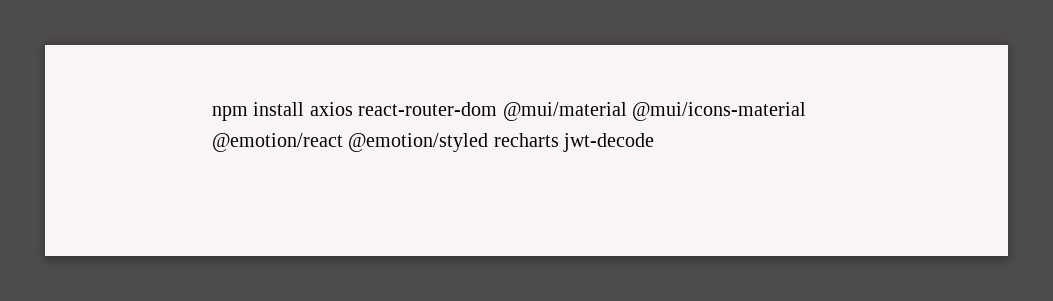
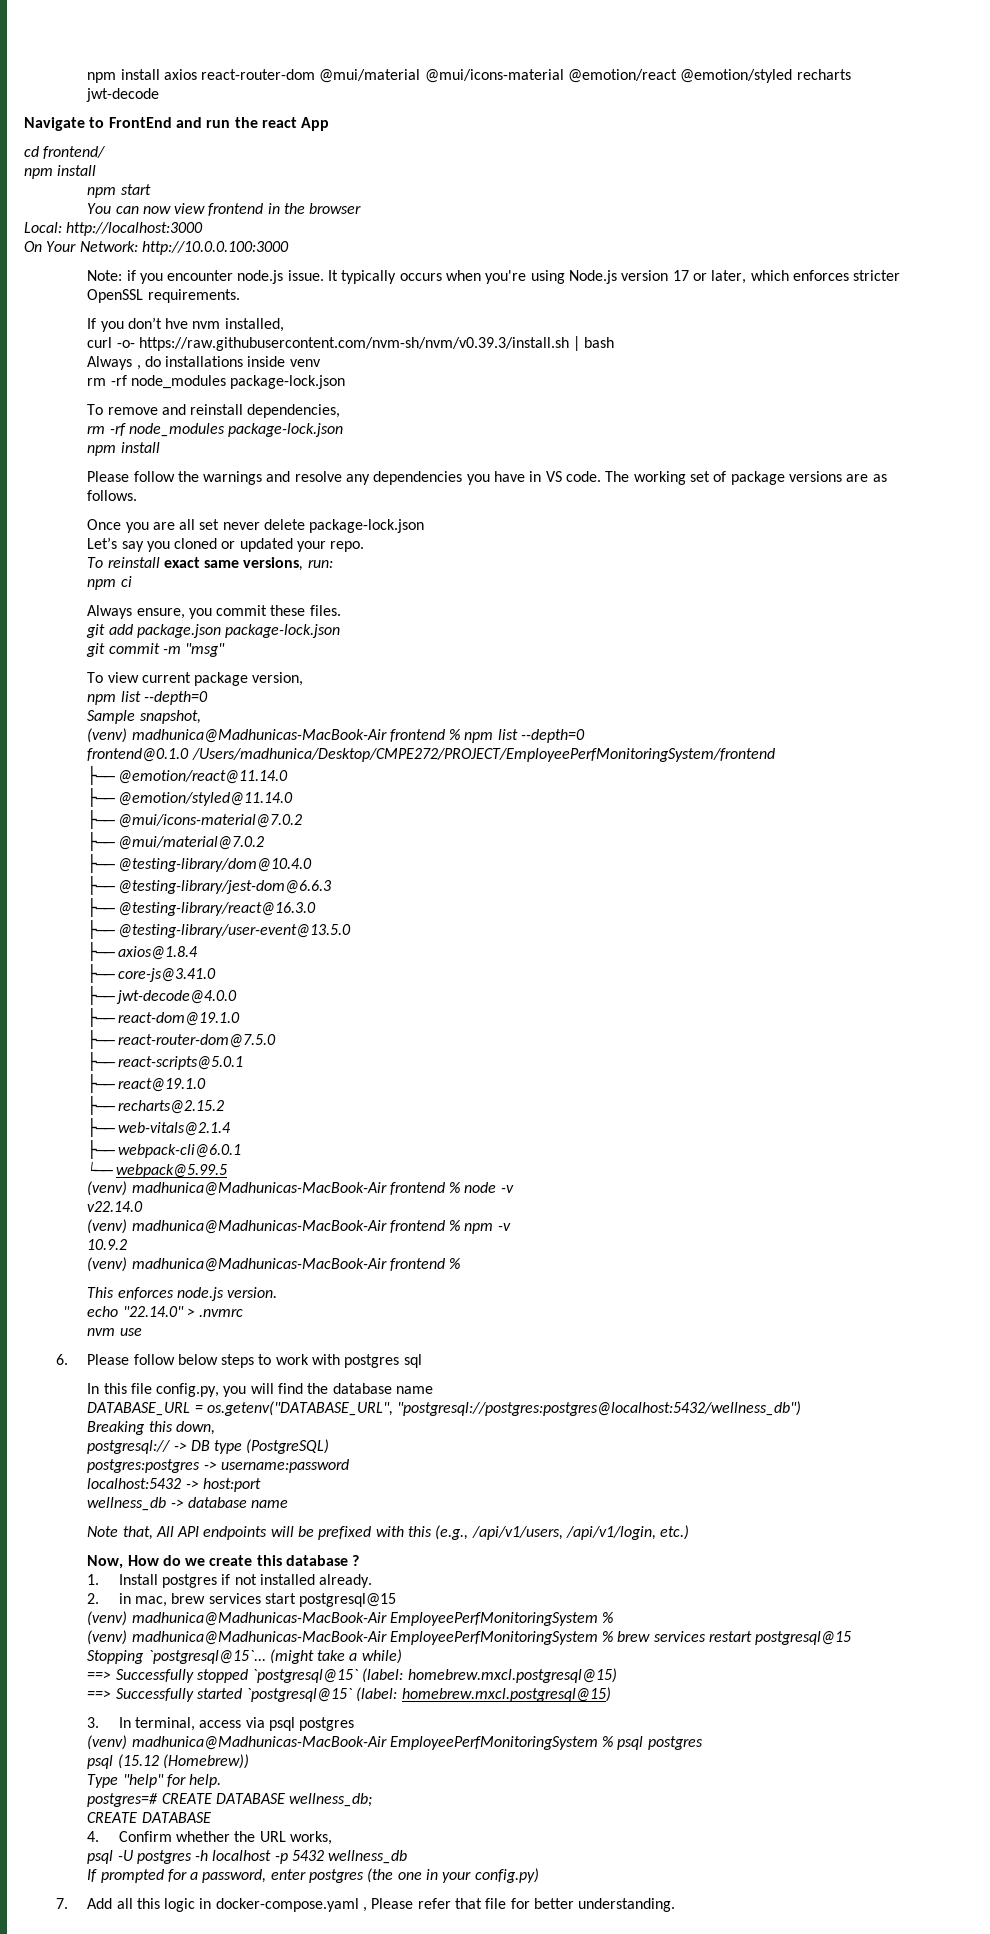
+ Navigate to FrontEnd and run the react App
+ cd frontend/
+ npm install
+ npm start
+ You can now view frontend in the browser
+ Local: http://localhost:3000
+ On Your Network: http://10.0.0.100:3000
+ Note: if you encounter node.js issue. It typically occurs when you're using Node.js version 17 or later, which enforces stricter OpenSSL requirements.
+ If you don’t hve nvm installed,
+ curl -o- https://raw.githubusercontent.com/nvm-sh/nvm/v0.39.3/install.sh | bash
+ Always , do installations inside venv
+ rm -rf node_modules package-lock.json
+ To remove and reinstall dependencies,
+ rm -rf node_modules package-lock.json
+ npm install
+ Please follow the warnings and resolve any dependencies you have in VS code. The working set of package versions are as follows.
+ Once you are all set never delete package-lock.json
+ Let’s say you cloned or updated your repo.
+ To reinstall exact same versions, run:
+ npm ci
+ Always ensure, you commit these files.
+ git add package.json package-lock.json
+ git commit -m "msg"
+ To view current package version,
+ npm list --depth=0
+ Sample snapshot,
+ (venv) madhunica@Madhunicas-MacBook-Air frontend % npm list --depth=0
+ frontend@0.1.0 /Users/madhunica/Desktop/CMPE272/PROJECT/EmployeePerfMonitoringSystem/frontend
+ ├── @emotion/react@11.14.0
+ ├── @emotion/styled@11.14.0
+ ├── @mui/icons-material@7.0.2
+ ├── @mui/material@7.0.2
+ ├── @testing-library/dom@10.4.0
+ ├── @testing-library/jest-dom@6.6.3
+ ├── @testing-library/react@16.3.0
+ ├── @testing-library/user-event@13.5.0
+ ├── axios@1.8.4
+ ├── core-js@3.41.0
+ ├── jwt-decode@4.0.0
+ ├── react-dom@19.1.0
+ ├── react-router-dom@7.5.0
+ ├── react-scripts@5.0.1
+ ├── react@19.1.0
+ ├── recharts@2.15.2
+ ├── web-vitals@2.1.4
+ ├── webpack-cli@6.0.1
+ └── webpack@5.99.5
+ (venv) madhunica@Madhunicas-MacBook-Air frontend % node -v
+ v22.14.0
+ (venv) madhunica@Madhunicas-MacBook-Air frontend % npm -v
+ 10.9.2
+ (venv) madhunica@Madhunicas-MacBook-Air frontend %
+ This enforces node.js version.
+ echo "22.14.0" > .nvmrc
+ nvm use
+ 6. Please follow below steps to work with postgres sql
+ In this file config.py, you will find the database name
+ DATABASE_URL = os.getenv("DATABASE_URL", "postgresql://postgres:postgres@localhost:5432/wellness_db")
+ Breaking this down,
+ postgresql:// -> DB type (PostgreSQL)
+ postgres:postgres -> username:password
+ localhost:5432 -> host:port
+ wellness_db -> database name
+ Note that, All API endpoints will be prefixed with this (e.g., /api/v1/users, /api/v1/login, etc.)
+ Now, How do we create this database ?
+ 1. Install postgres if not installed already.
+ 2. in mac, brew services start postgresql@15
+ (venv) madhunica@Madhunicas-MacBook-Air EmployeePerfMonitoringSystem %
+ (venv) madhunica@Madhunicas-MacBook-Air EmployeePerfMonitoringSystem % brew services restart postgresql@15
+ Stopping `postgresql@15`... (might take a while)
+ ==> Successfully stopped `postgresql@15` (label: homebrew.mxcl.postgresql@15)
+ ==> Successfully started `postgresql@15` (label: homebrew.mxcl.postgresql@15)
+ 3. In terminal, access via psql postgres
+ (venv) madhunica@Madhunicas-MacBook-Air EmployeePerfMonitoringSystem % psql postgres
+ psql (15.12 (Homebrew))
+ Type "help" for help.
+ postgres=# CREATE DATABASE wellness_db;
+ CREATE DATABASE
+ 4. Confirm whether the URL works,
+ psql -U postgres -h localhost -p 5432 wellness_db
+ If prompted for a password, enter postgres (the one in your config.py)
+ 7. Add all this logic in docker-compose.yaml , Please refer that file for better understanding.

